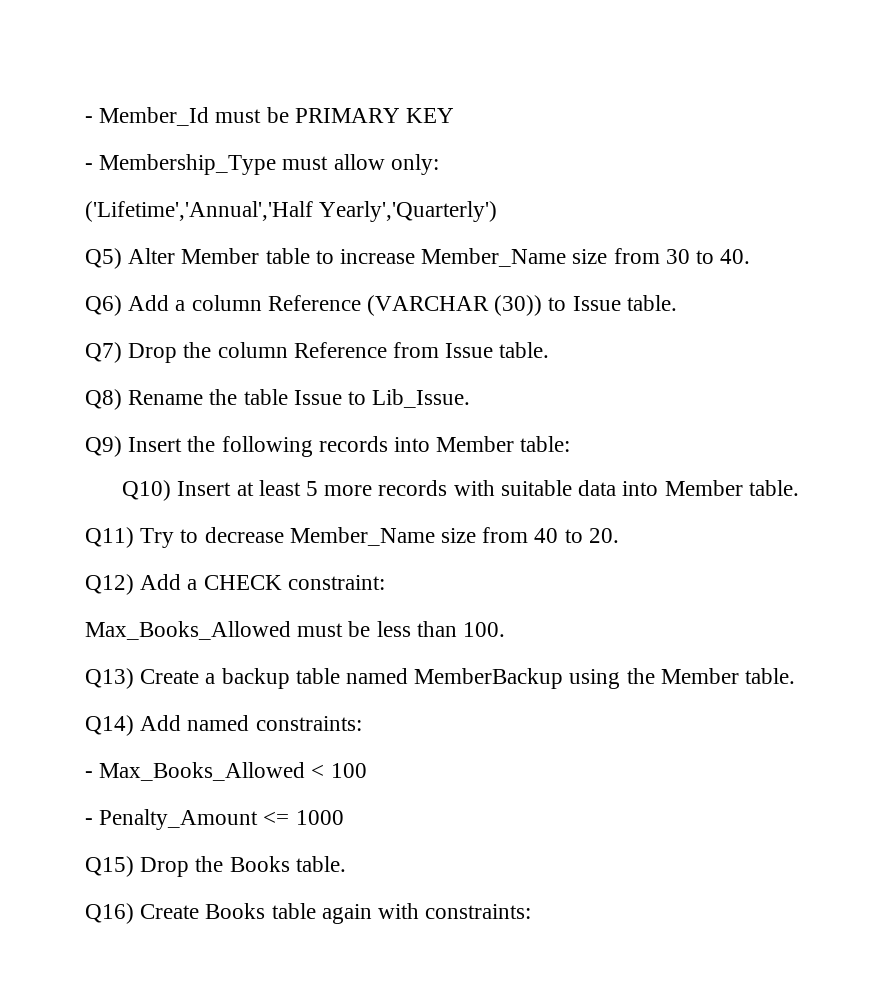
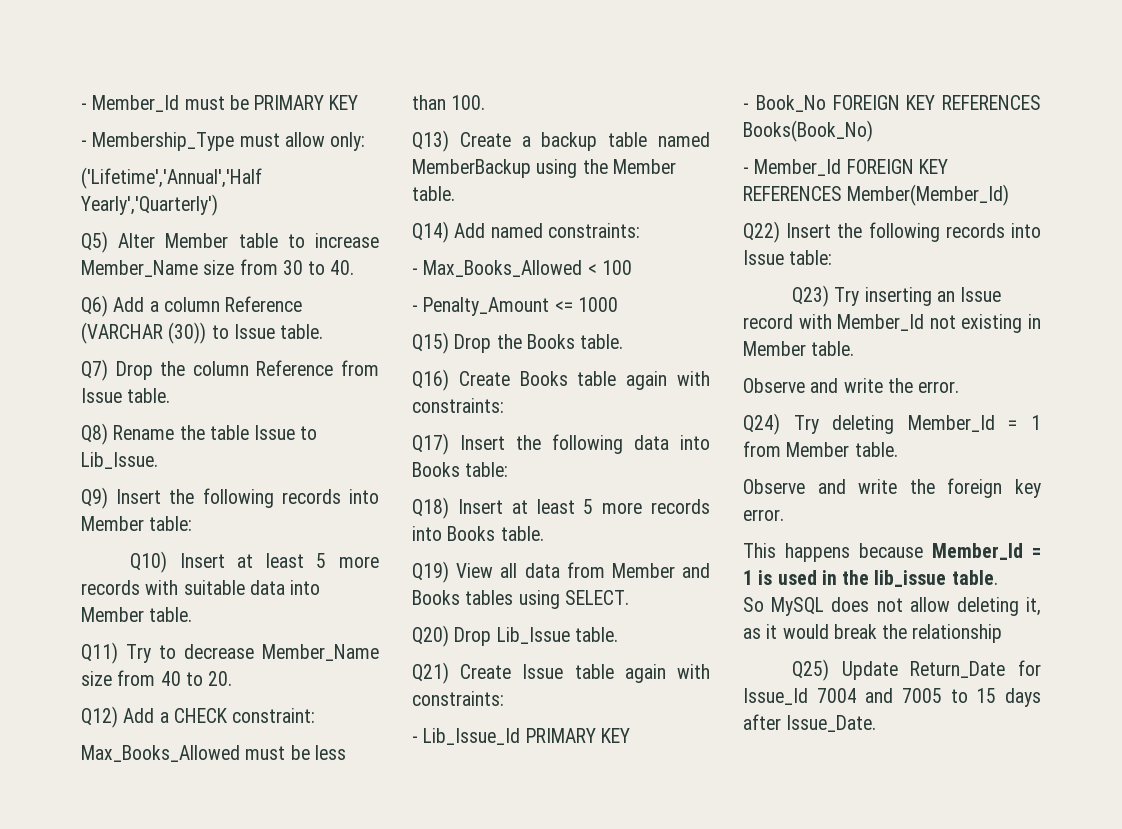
+ Q17) Insert the following data into Books table:
+ Q18) Insert at least 5 more records into Books table.
+ Q19) View all data from Member and Books tables using SELECT.
+ Q20) Drop Lib_Issue table.
+ Q21) Create Issue table again with constraints:
+ - Lib_Issue_Id PRIMARY KEY
+ - Book_No FOREIGN KEY REFERENCES Books(Book_No)
+ - Member_Id FOREIGN KEY REFERENCES Member(Member_Id)
+ Q22) Insert the following records into Issue table:
+ Q23) Try inserting an Issue record with Member_Id not existing in Member table.
+ Observe and write the error.
+ Q24) Try deleting Member_Id = 1 from Member table.
+ Observe and write the foreign key error.
+ This happens because Member_Id = 1 is used in the lib_issue table.
+ So MySQL does not allow deleting it, as it would break the relationship
+ Q25) Update Return_Date for Issue_Id 7004 and 7005 to 15 days after Issue_Date.

